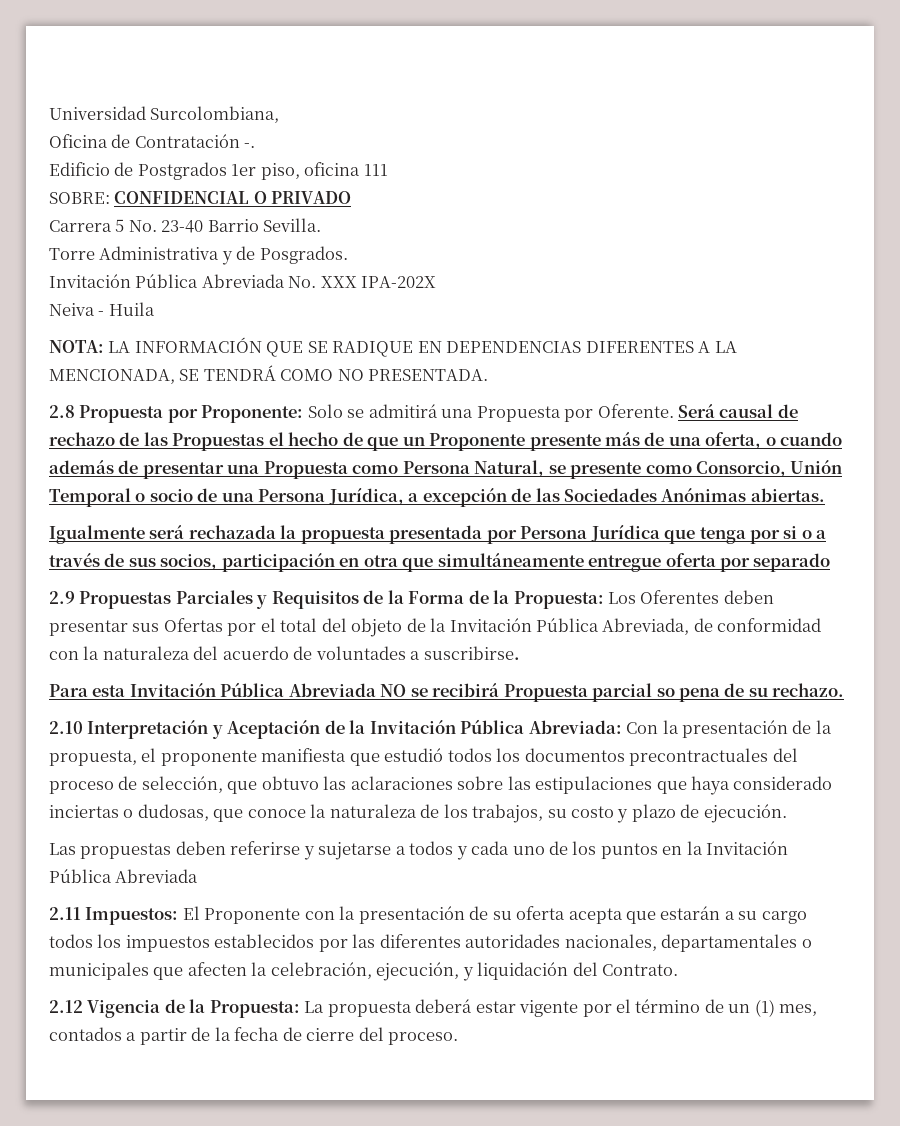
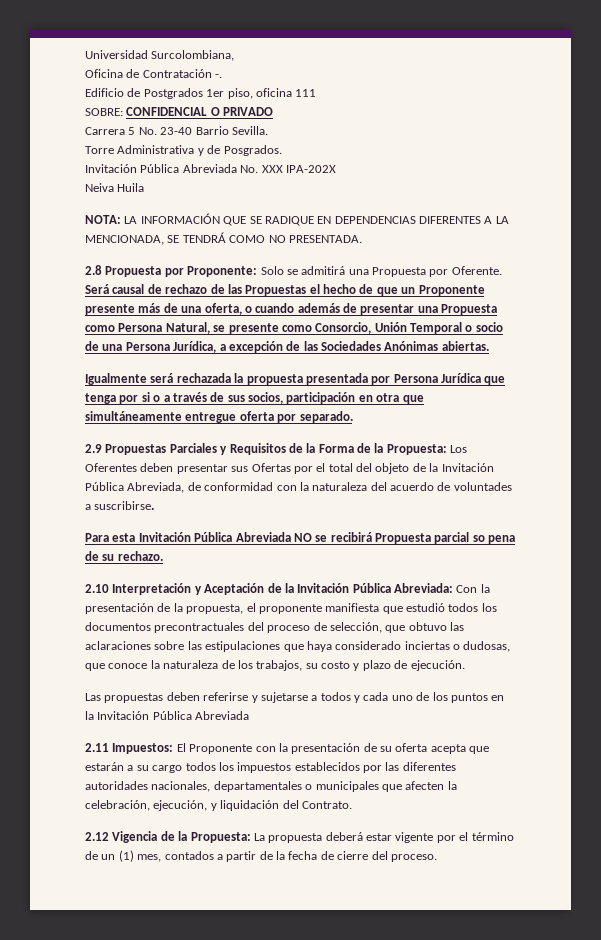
- Neiva - Huila
+ Neiva Huila
- Igualmente será rechazada la propuesta presentada por Persona Jurídica que tenga por si o a través de sus socios, participación en otra que simultáneamente entregue oferta por separado
+ Igualmente será rechazada la propuesta presentada por Persona Jurídica que tenga por si o a través de sus socios, participación en otra que simultáneamente entregue oferta por separado.

